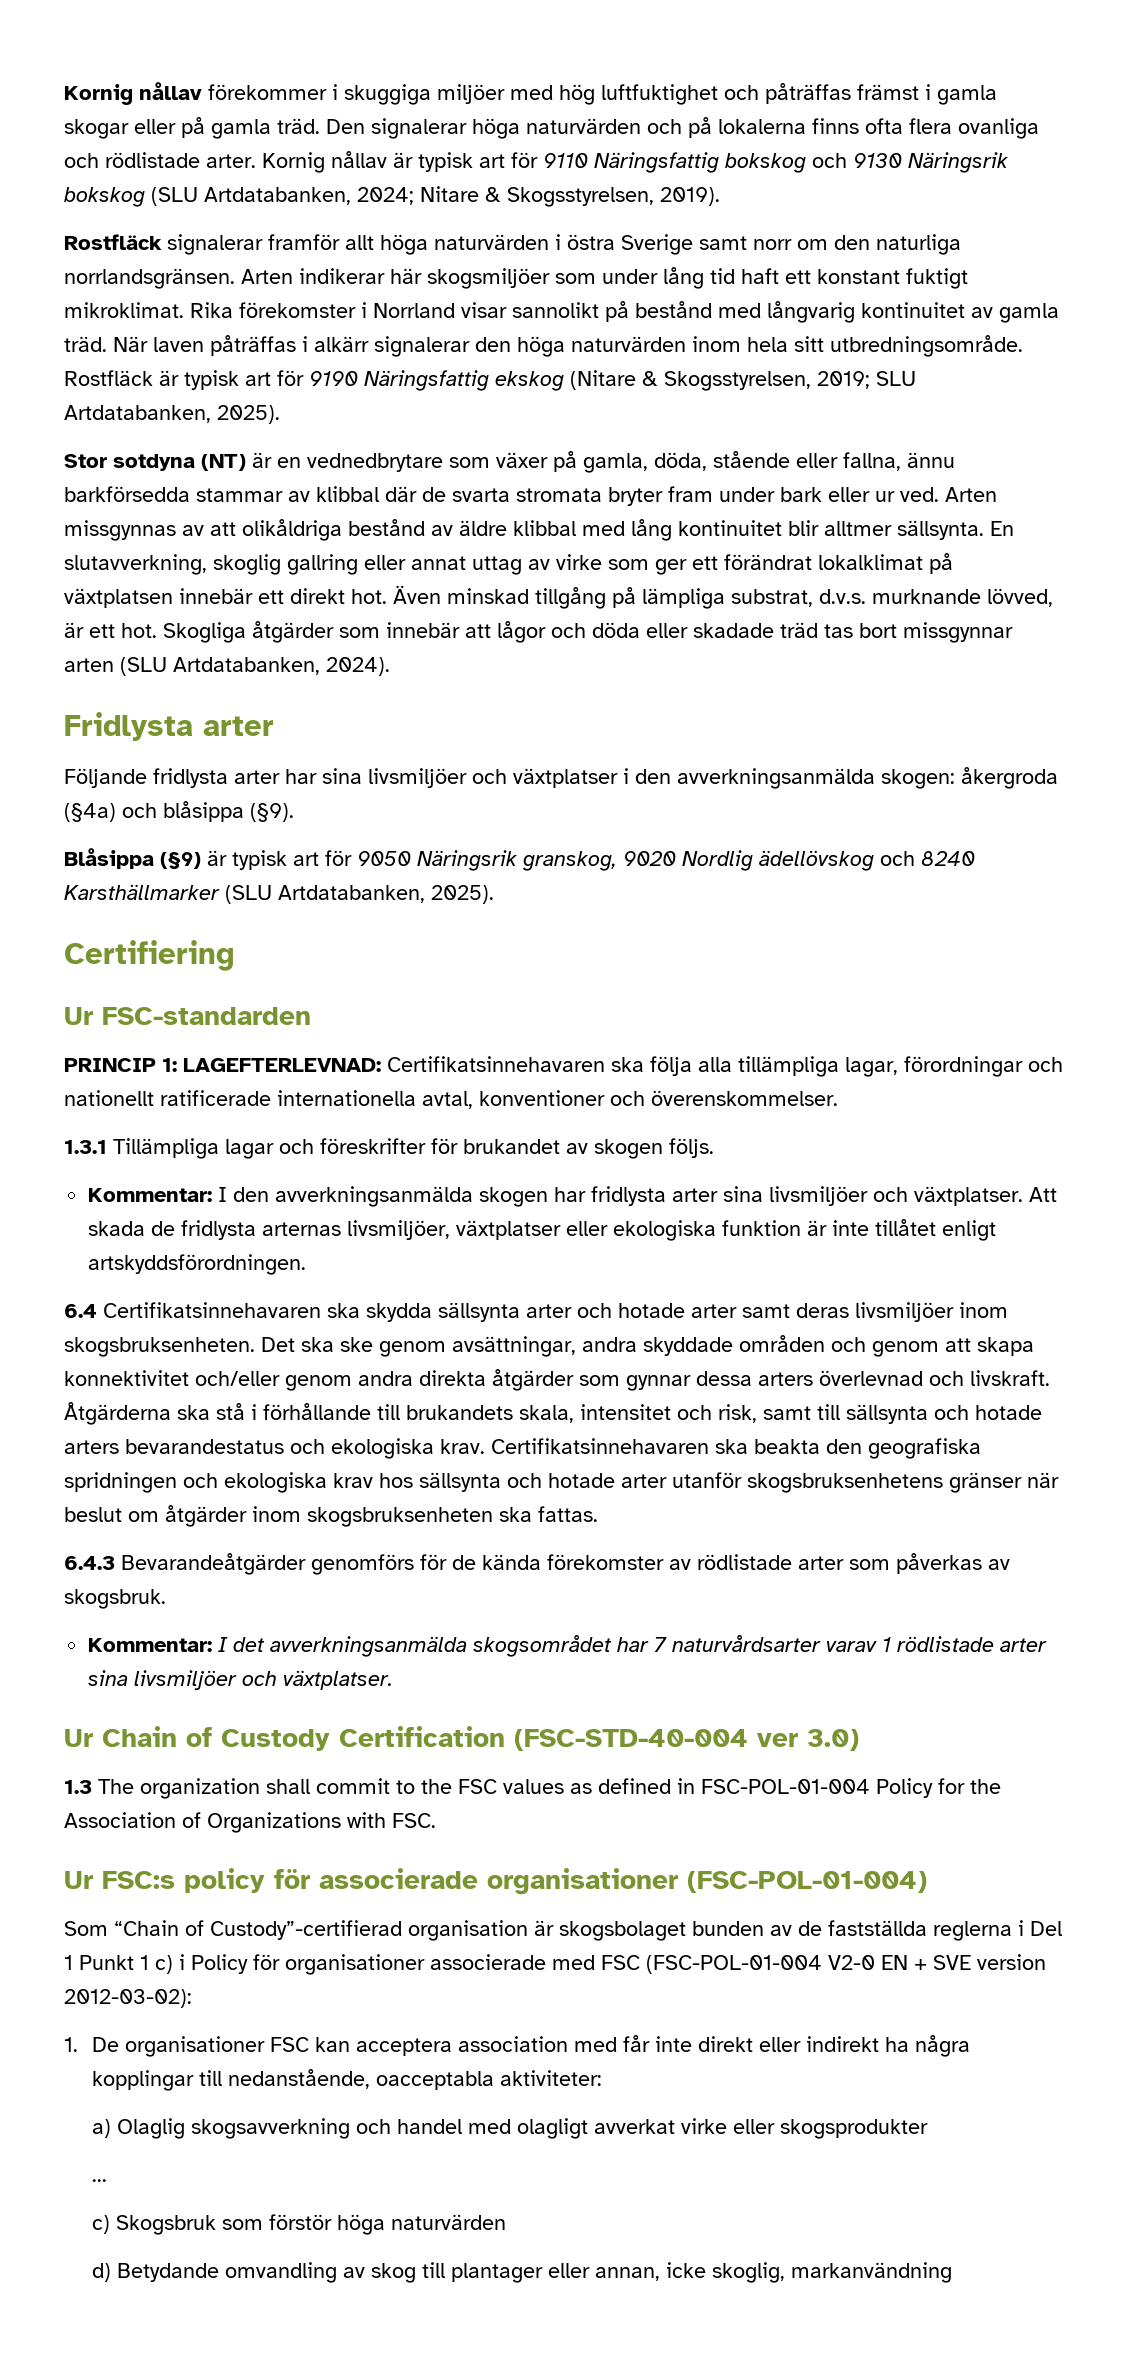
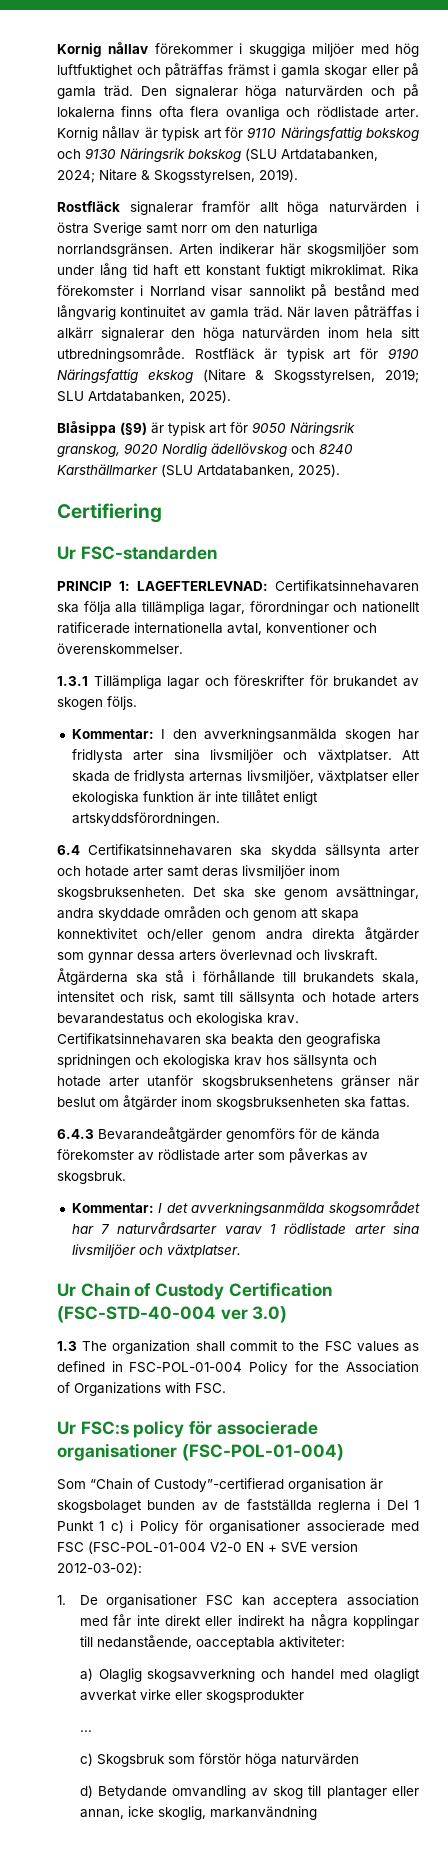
- Stor sotdyna (NT) är en vednedbrytare som växer på gamla, döda, stående eller fallna, ännu barkförsedda stammar av klibbal där de svarta stromata bryter fram under bark eller ur ved. Arten missgynnas av att olikåldriga bestånd av äldre klibbal med lång kontinuitet blir alltmer sällsynta. En slutavverkning, skoglig gallring eller annat uttag av virke som ger ett förändrat lokalklimat på växtplatsen innebär ett direkt hot. Även minskad tillgång på lämpliga substrat, d.v.s. murknande lövved, är ett hot. Skogliga åtgärder som innebär att lågor och döda eller skadade träd tas bort missgynnar arten (SLU Artdatabanken, 2024).
- Fridlysta arter
- Följande fridlysta arter har sina livsmiljöer och växtplatser i den avverkningsanmälda skogen: åkergroda (§4a) och blåsippa (§9).

